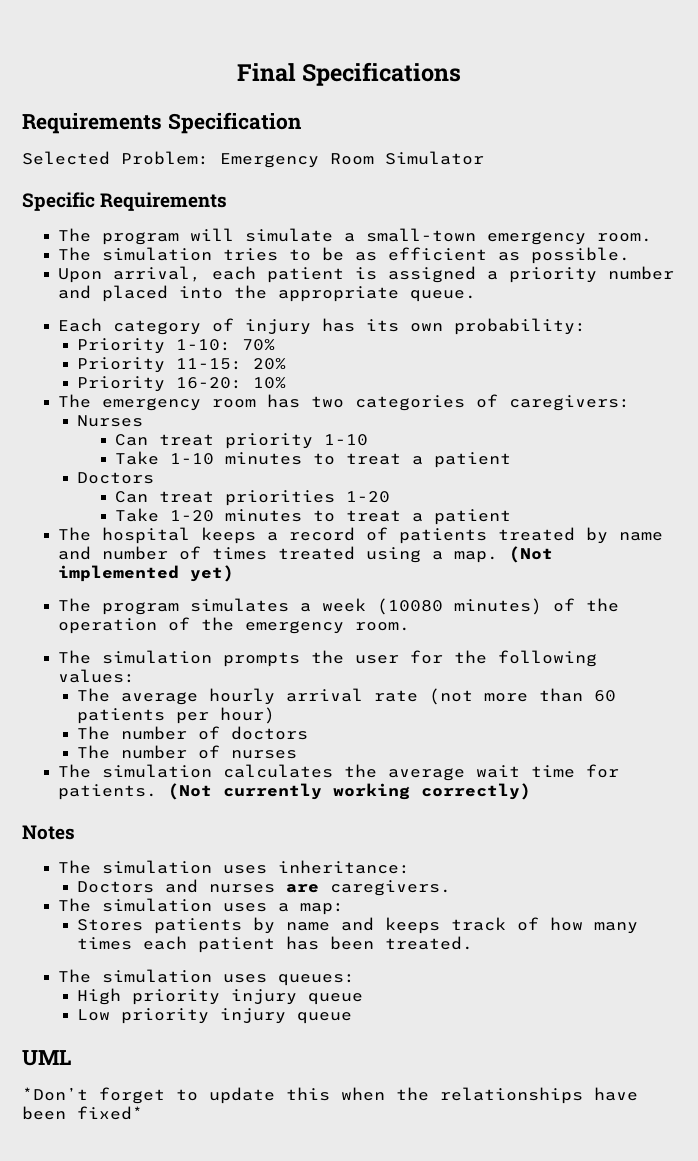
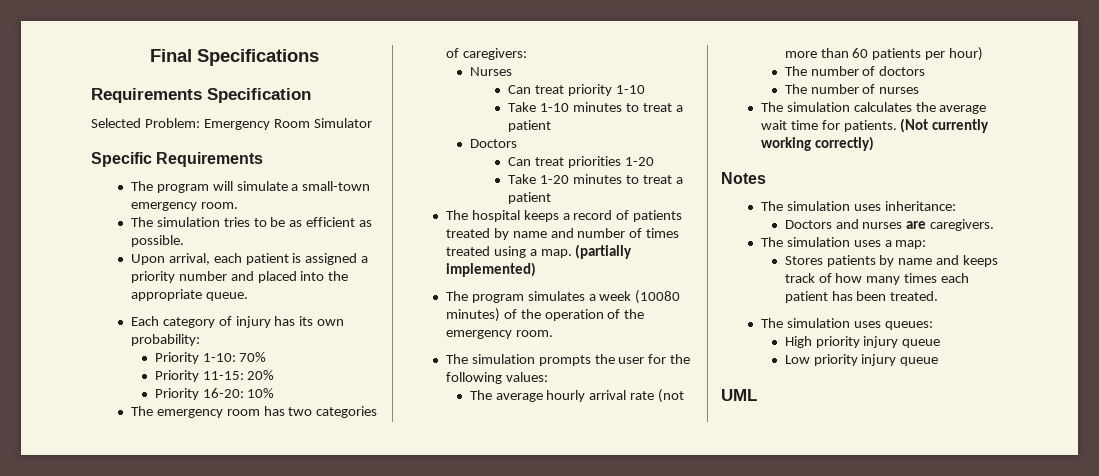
- (Not implemented yet)
+ (partially implemented)
- *Don’t forget to update this when the relationships have been fixed*

